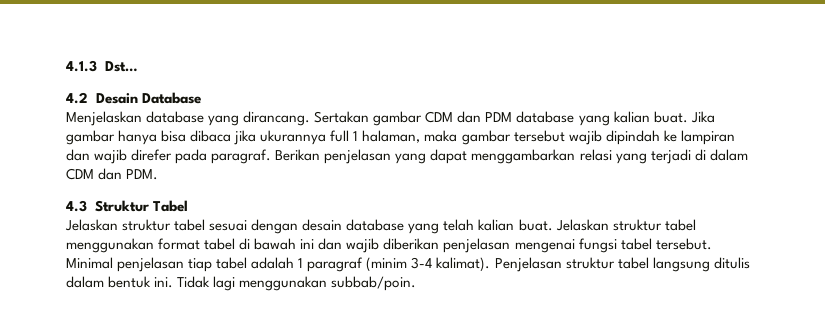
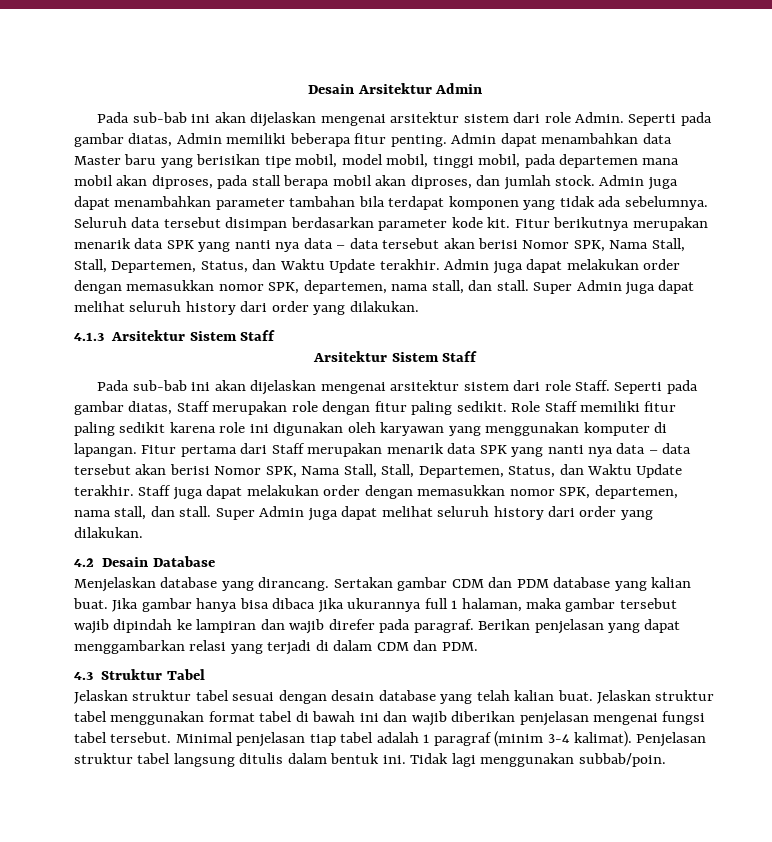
- 4.1.3 Dst…
+ Desain Arsitektur Admin
+ Pada sub-bab ini akan dijelaskan mengenai arsitektur sistem dari role Admin. Seperti pada gambar diatas, Admin memiliki beberapa fitur penting. Admin dapat menambahkan data Master baru yang berisikan tipe mobil, model mobil, tinggi mobil, pada departemen mana mobil akan diproses, pada stall berapa mobil akan diproses, dan jumlah stock. Admin juga dapat menambahkan parameter tambahan bila terdapat komponen yang tidak ada sebelumnya. Seluruh data tersebut disimpan berdasarkan parameter kode kit. Fitur berikutnya merupakan menarik data SPK yang nanti nya data – data tersebut akan berisi Nomor SPK, Nama Stall, Stall, Departemen, Status, dan Waktu Update terakhir. Admin juga dapat melakukan order dengan memasukkan nomor SPK, departemen, nama stall, dan stall. Super Admin juga dapat melihat seluruh history dari order yang dilakukan.
+ 4.1.3 Arsitektur Sistem Staff
+ Arsitektur Sistem Staff
+ Pada sub-bab ini akan dijelaskan mengenai arsitektur sistem dari role Staff. Seperti pada gambar diatas, Staff merupakan role dengan fitur paling sedikit. Role Staff memiliki fitur paling sedikit karena role ini digunakan oleh karyawan yang menggunakan komputer di lapangan. Fitur pertama dari Staff merupakan menarik data SPK yang nanti nya data – data tersebut akan berisi Nomor SPK, Nama Stall, Stall, Departemen, Status, dan Waktu Update terakhir. Staff juga dapat melakukan order dengan memasukkan nomor SPK, departemen, nama stall, dan stall. Super Admin juga dapat melihat seluruh history dari order yang dilakukan.

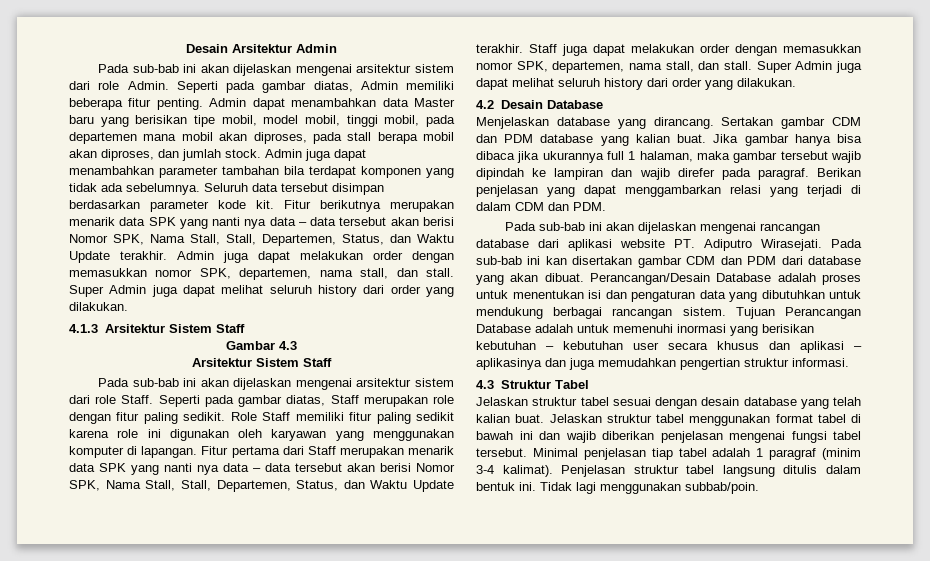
+ Gambar 4.3
+ Pada sub-bab ini akan dijelaskan mengenai rancangan database dari aplikasi website PT. Adiputro Wirasejati. Pada sub-bab ini kan disertakan gambar CDM dan PDM dari database yang akan dibuat. Perancangan/Desain Database adalah proses untuk menentukan isi dan pengaturan data yang dibutuhkan untuk mendukung berbagai rancangan sistem. Tujuan Perancangan Database adalah untuk memenuhi inormasi yang berisikan kebutuhan – kebutuhan user secara khusus dan aplikasi – aplikasinya dan juga memudahkan pengertian struktur informasi.

